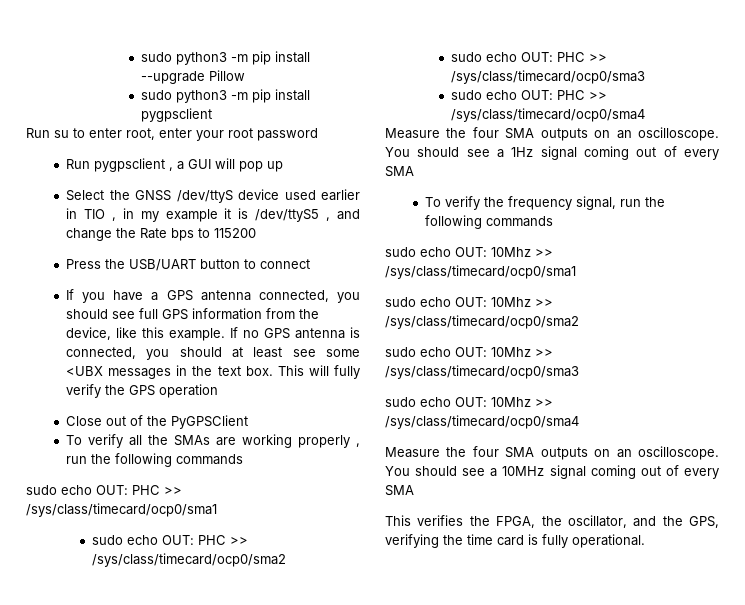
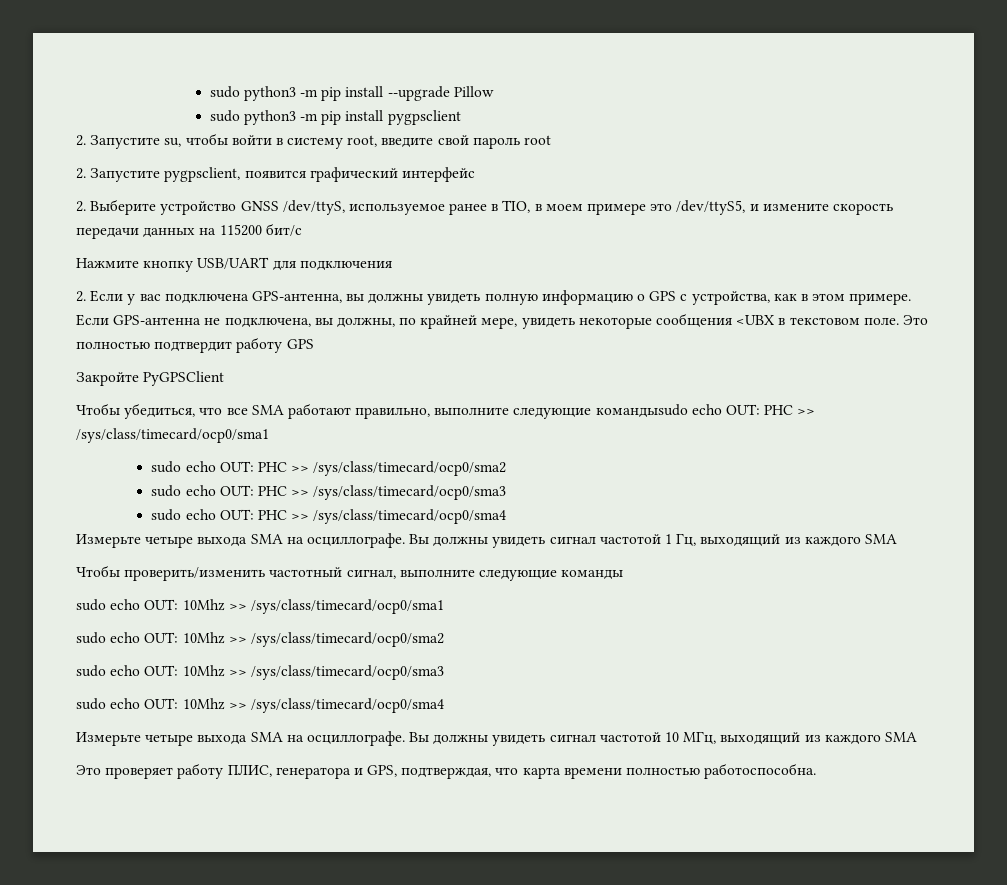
- Run su to enter root, enter your root password
- Run pygpsclient , a GUI will pop up
- Select the GNSS /dev/ttyS device used earlier in TIO , in my example it is /dev/ttyS5 , and change the Rate bps to 115200
- Press the USB/UART button to connect
- If you have a GPS antenna connected, you should see full GPS information from the device, like this example. If no GPS antenna is connected, you should at least see some <UBX messages in the text box. This will fully verify the GPS operation
- Close out of the PyGPSClient
- To verify all the SMAs are working properly , run the following commands
- sudo echo OUT: PHC >> /sys/class/timecard/ocp0/sma1
+ 2. Запустите su, чтобы войти в систему root, введите свой пароль root
+ 2. Запустите pygpsclient, появится графический интерфейс
+ 2. Выберите устройство GNSS /dev/ttyS, используемое ранее в TIO, в моем примере это /dev/ttyS5, и измените скорость передачи данных на 115200 бит/с
+ Нажмите кнопку USB/UART для подключения
+ 2. Если у вас подключена GPS-антенна, вы должны увидеть полную информацию о GPS с устройства, как в этом примере. Если GPS-антенна не подключена, вы должны, по крайней мере, увидеть некоторые сообщения <UBX в текстовом поле. Это полностью подтвердит работу GPS
+ Закройте PyGPSClient
+ Чтобы убедиться, что все SMA работают правильно, выполните следующие командыsudo echo OUT: PHC >> /sys/class/timecard/ocp0/sma1
- Measure the four SMA outputs on an oscilloscope. You should see a 1Hz signal coming out of every SMA
- To verify the frequency signal, run the following commands
+ Измерьте четыре выхода SMA на осциллографе. Вы должны увидеть сигнал частотой 1 Гц, выходящий из каждого SMA
+ Чтобы проверить/изменить частотный сигнал, выполните следующие команды
- Measure the four SMA outputs on an oscilloscope. You should see a 10MHz signal coming out of every SMA
- This verifies the FPGA, the oscillator, and the GPS, verifying the time card is fully operational.
+ Измерьте четыре выхода SMA на осциллографе. Вы должны увидеть сигнал частотой 10 МГц, выходящий из каждого SMA
+ Это проверяет работу ПЛИС, генератора и GPS, подтверждая, что карта времени полностью работоспособна.

